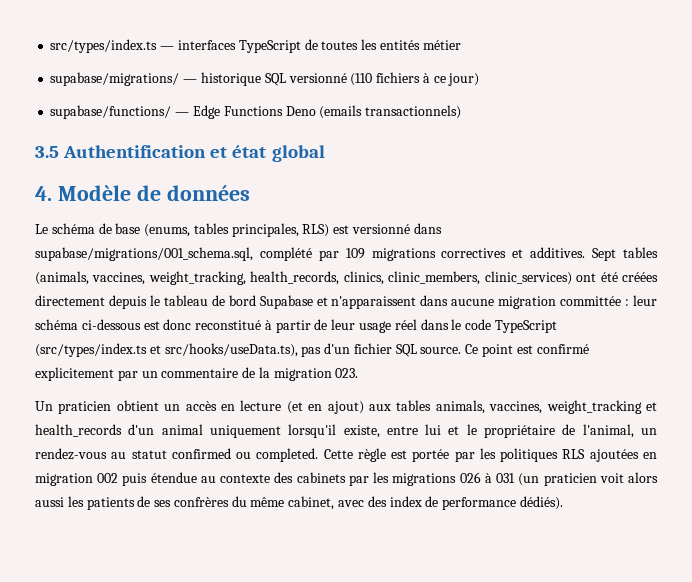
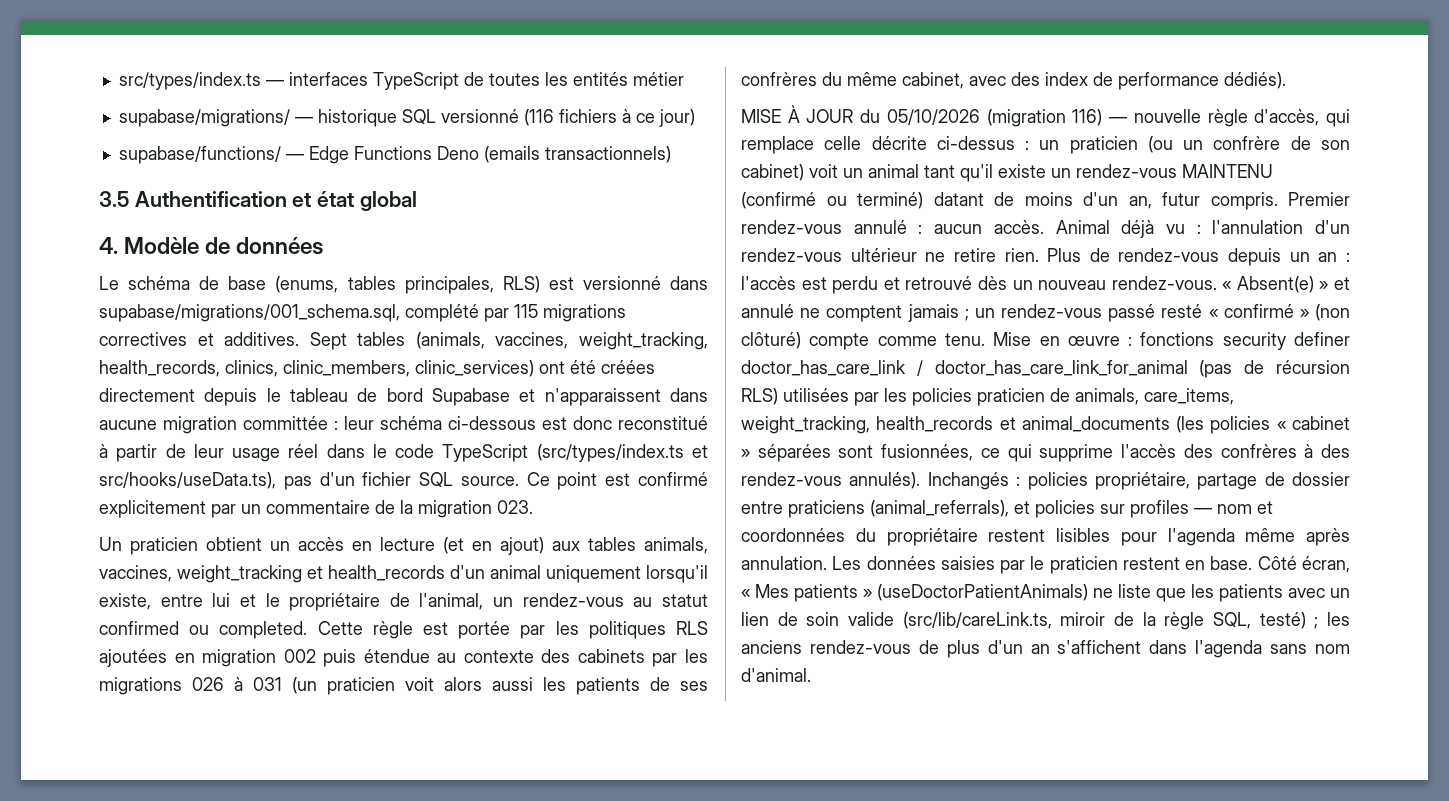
- supabase/migrations/ — historique SQL versionné (110 fichiers à ce jour)
+ supabase/migrations/ — historique SQL versionné (116 fichiers à ce jour)
- Le schéma de base (enums, tables principales, RLS) est versionné dans supabase/migrations/001_schema.sql, complété par 109 migrations correctives et additives.
+ Le schéma de base (enums, tables principales, RLS) est versionné dans supabase/migrations/001_schema.sql, complété par 115 migrations correctives et additives.
+ MISE À JOUR du 05/10/2026 (migration 116) — nouvelle règle d'accès, qui remplace celle décrite ci-dessus : un praticien (ou un confrère de son cabinet) voit un animal tant qu'il existe un rendez-vous MAINTENU (confirmé ou terminé) datant de moins d'un an, futur compris. Premier rendez-vous annulé : aucun accès. Animal déjà vu : l'annulation d'un rendez-vous ultérieur ne retire rien. Plus de rendez-vous depuis un an : l'accès est perdu et retrouvé dès un nouveau rendez-vous. « Absent(e) » et annulé ne comptent jamais ; un rendez-vous passé resté « confirmé » (non clôturé) compte comme tenu. Mise en œuvre : fonctions security definer doctor_has_care_link / doctor_has_care_link_for_animal (pas de récursion RLS) utilisées par les policies praticien de animals, care_items, weight_tracking, health_records et animal_documents (les policies « cabinet » séparées sont fusionnées, ce qui supprime l'accès des confrères à des rendez-vous annulés). Inchangés : policies propriétaire, partage de dossier entre praticiens (animal_referrals), et policies sur profiles — nom et coordonnées du propriétaire restent lisibles pour l'agenda même après annulation. Les données saisies par le praticien restent en base. Côté écran, « Mes patients » (useDoctorPatientAnimals) ne liste que les patients avec un lien de soin valide (src/lib/careLink.ts, miroir de la règle SQL, testé) ; les anciens rendez-vous de plus d'un an s'affichent dans l'agenda sans nom d'animal.

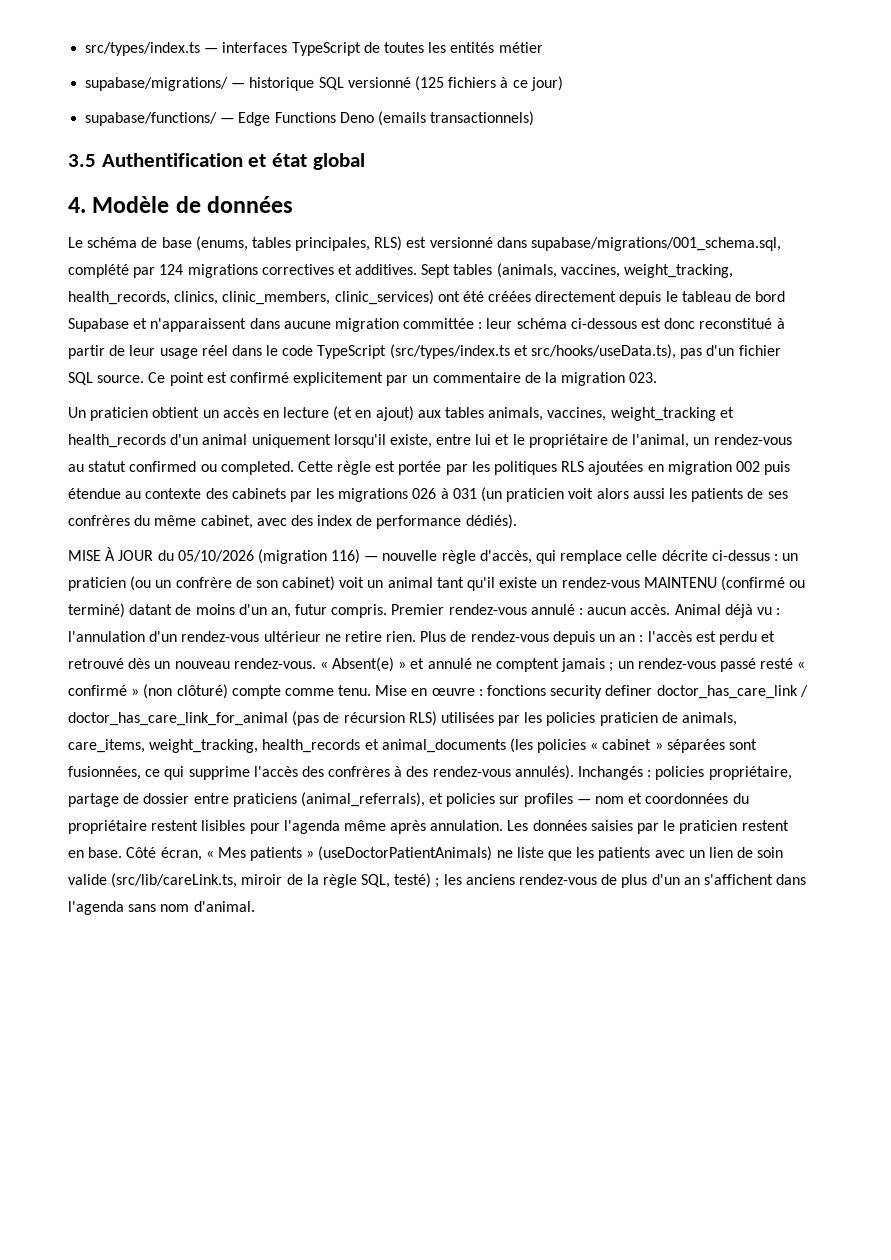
- supabase/migrations/ — historique SQL versionné (116 fichiers à ce jour)
+ supabase/migrations/ — historique SQL versionné (125 fichiers à ce jour)
- Le schéma de base (enums, tables principales, RLS) est versionné dans supabase/migrations/001_schema.sql, complété par 115 migrations correctives et additives.
+ Le schéma de base (enums, tables principales, RLS) est versionné dans supabase/migrations/001_schema.sql, complété par 124 migrations correctives et additives.

